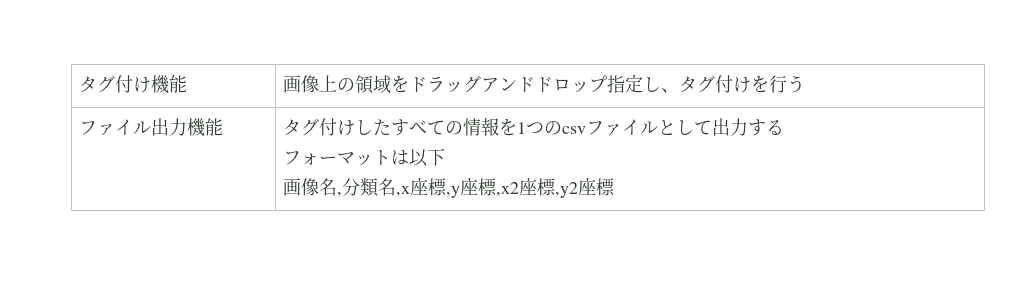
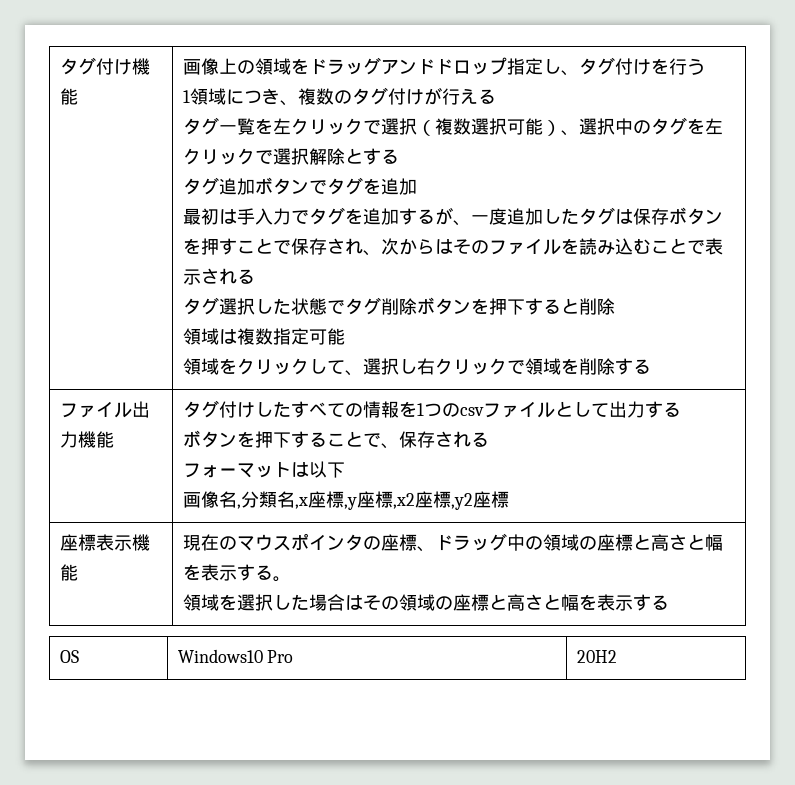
+ 1領域につき、複数のタグ付けが行える
+ タグ一覧を左クリックで選択（複数選択可能）、選択中のタグを左クリックで選択解除とする
+ タグ追加ボタンでタグを追加
+ 最初は手入力でタグを追加するが、一度追加したタグは保存ボタンを押すことで保存され、次からはそのファイルを読み込むことで表示される
+ タグ選択した状態でタグ削除ボタンを押下すると削除
+ 領域は複数指定可能
+ 領域をクリックして、選択し右クリックで領域を削除する
+ ボタンを押下することで、保存される
+ 座標表示機能 | 現在のマウスポインタの座標、ドラッグ中の領域の座標と高さと幅を表示する。
+ 領域を選択した場合はその領域の座標と高さと幅を表示する
+ OS | Windows10 Pro | 20H2

